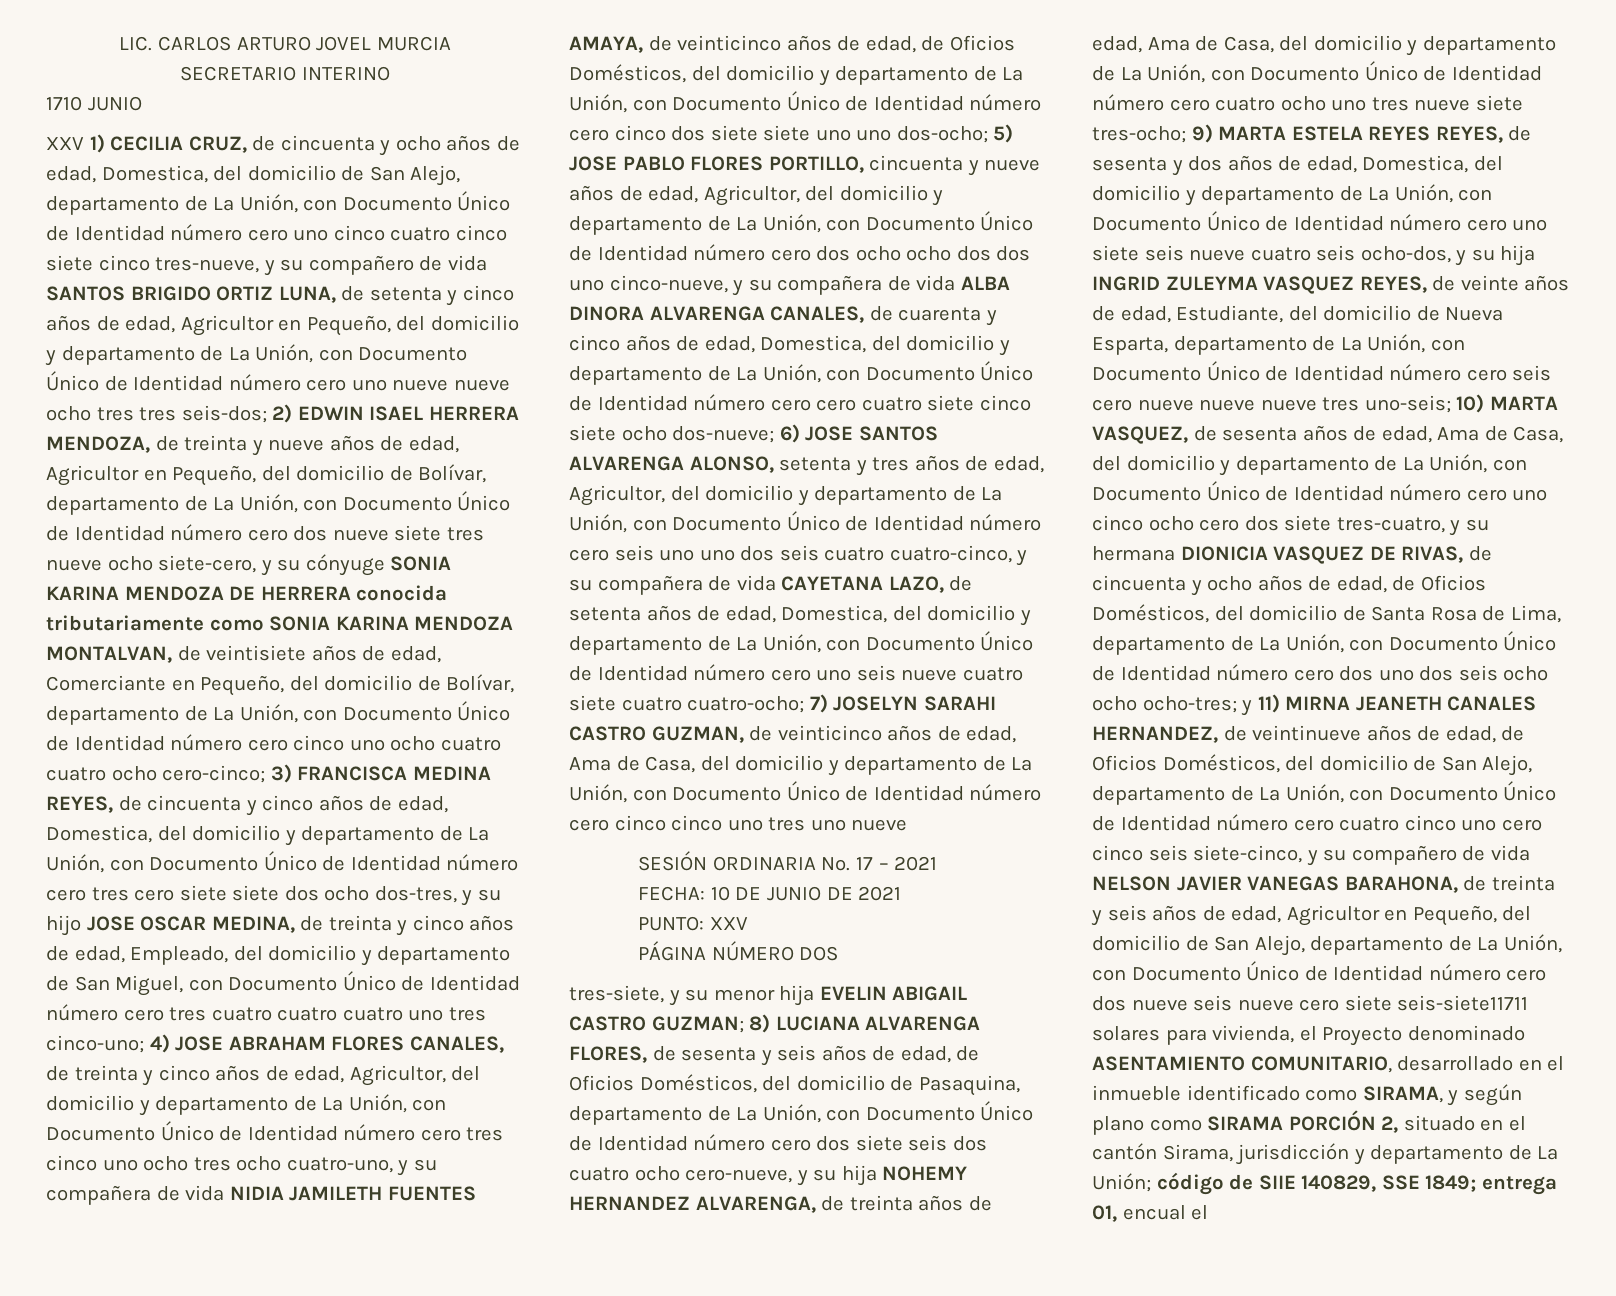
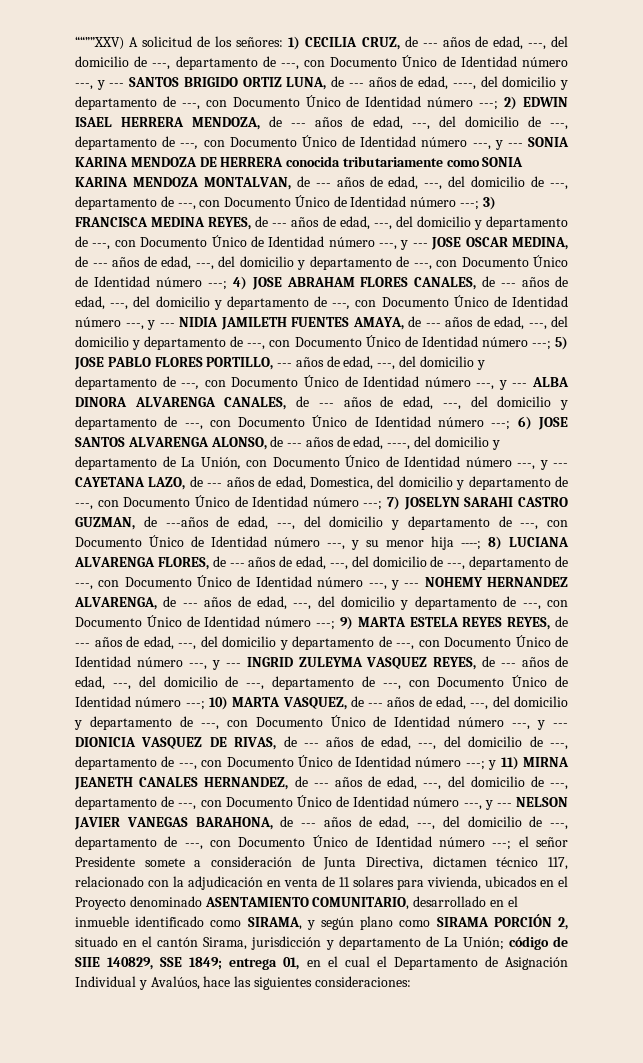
- LIC. CARLOS ARTURO JOVEL MURCIA
- SECRETARIO INTERINO
- 1710 JUNIO
- XXV 1) CECILIA CRUZ, de cincuenta y ocho años de edad, Domestica, del domicilio de San Alejo, departamento de La Unión, con Documento Único de Identidad número cero uno cinco cuatro cinco siete cinco tres-nueve, y su compañero de vida SANTOS BRIGIDO ORTIZ LUNA, de setenta y cinco años de edad, Agricultor en Pequeño, del domicilio y departamento de La Unión, con Documento Único de Identidad número cero uno nueve nueve ocho tres tres seis-dos; 2) EDWIN ISAEL HERRERA MENDOZA, de treinta y nueve años de edad, Agricultor en Pequeño, del domicilio de Bolívar, departamento de La Unión, con Documento Único de Identidad número cero dos nueve siete tres nueve ocho siete-cero, y su cónyuge SONIA KARINA MENDOZA DE HERRERA conocida tributariamente como SONIA KARINA MENDOZA MONTALVAN, de veintisiete años de edad, Comerciante en Pequeño, del domicilio de Bolívar, departamento de La Unión, con Documento Único de Identidad número cero cinco uno ocho cuatro cuatro ocho cero-cinco; 3) FRANCISCA MEDINA REYES, de cincuenta y cinco años de edad, Domestica, del domicilio y departamento de La Unión, con Documento Único de Identidad número cero tres cero siete siete dos ocho dos-tres, y su hijo JOSE OSCAR MEDINA, de treinta y cinco años de edad, Empleado, del domicilio y departamento de San Miguel, con Documento Único de Identidad número cero tres cuatro cuatro cuatro uno tres cinco-uno; 4) JOSE ABRAHAM FLORES CANALES, de treinta y cinco años de edad, Agricultor, del domicilio y departamento de La Unión, con Documento Único de Identidad número cero tres cinco uno ocho tres ocho cuatro-uno, y su compañera de vida NIDIA JAMILETH FUENTES AMAYA, de veinticinco años de edad, de Oficios Domésticos, del domicilio y departamento de La Unión, con Documento Único de Identidad número cero cinco dos siete siete uno uno dos-ocho; 5) JOSE PABLO FLORES PORTILLO, cincuenta y nueve años de edad, Agricultor, del domicilio y departamento de La Unión, con Documento Único de Identidad número cero dos ocho ocho dos dos uno cinco-nueve, y su compañera de vida ALBA DINORA ALVARENGA CANALES, de cuarenta y cinco años de edad, Domestica, del domicilio y departamento de La Unión, con Documento Único de Identidad número cero cero cuatro siete cinco siete ocho dos-nueve; 6) JOSE SANTOS ALVARENGA ALONSO, setenta y tres años de edad, Agricultor, del domicilio y departamento de La Unión, con Documento Único de Identidad número cero seis uno uno dos seis cuatro cuatro-cinco, y su compañera de vida CAYETANA LAZO, de setenta años de edad, Domestica, del domicilio y departamento de La Unión, con Documento Único de Identidad número cero uno seis nueve cuatro siete cuatro cuatro-ocho; 7) JOSELYN SARAHI CASTRO GUZMAN, de veinticinco años de edad, Ama de Casa, del domicilio y departamento de La Unión, con Documento Único de Identidad número cero cinco cinco uno tres uno nueve
- SESIÓN ORDINARIA No. 17 – 2021
- FECHA: 10 DE JUNIO DE 2021
- PUNTO: XXV
- PÁGINA NÚMERO DOS
- tres-siete, y su menor hija EVELIN ABIGAIL CASTRO GUZMAN; 8) LUCIANA ALVARENGA FLORES, de sesenta y seis años de edad, de Oficios Domésticos, del domicilio de Pasaquina, departamento de La Unión, con Documento Único de Identidad número cero dos siete seis dos cuatro ocho cero-nueve, y su hija NOHEMY HERNANDEZ ALVARENGA, de treinta años de edad, Ama de Casa, del domicilio y departamento de La Unión, con Documento Único de Identidad número cero cuatro ocho uno tres nueve siete tres-ocho; 9) MARTA ESTELA REYES REYES, de sesenta y dos años de edad, Domestica, del domicilio y departamento de La Unión, con Documento Único de Identidad número cero uno siete seis nueve cuatro seis ocho-dos, y su hija INGRID ZULEYMA VASQUEZ REYES, de veinte años de edad, Estudiante, del domicilio de Nueva Esparta, departamento de La Unión, con Documento Único de Identidad número cero seis cero nueve nueve nueve tres uno-seis; 10) MARTA VASQUEZ, de sesenta años de edad, Ama de Casa, del domicilio y departamento de La Unión, con Documento Único de Identidad número cero uno cinco ocho cero dos siete tres-cuatro, y su hermana DIONICIA VASQUEZ DE RIVAS, de cincuenta y ocho años de edad, de Oficios Domésticos, del domicilio de Santa Rosa de Lima, departamento de La Unión, con Documento Único de Identidad número cero dos uno dos seis ocho ocho ocho-tres;
+ ““””XXV) A solicitud de los señores: 1) CECILIA CRUZ, de --- años de edad, ---, del domicilio de ---, departamento de ---, con Documento Único de Identidad número ---, y --- SANTOS BRIGIDO ORTIZ LUNA, de --- años de edad, ----, del domicilio y departamento de ---, con Documento Único de Identidad número ---; 2) EDWIN ISAEL HERRERA MENDOZA, de --- años de edad, ---, del domicilio de ---, departamento de ---, con Documento Único de Identidad número ---, y --- SONIA KARINA MENDOZA DE HERRERA conocida tributariamente como SONIA KARINA MENDOZA MONTALVAN, de --- años de edad, ---, del domicilio de ---, departamento de ---, con Documento Único de Identidad número ---; 3) FRANCISCA MEDINA REYES, de --- años de edad, ---, del domicilio y departamento de ---, con Documento Único de Identidad número ---, y --- JOSE OSCAR MEDINA, de --- años de edad, ---, del domicilio y departamento de ---, con Documento Único de Identidad número ---; 4) JOSE ABRAHAM FLORES CANALES, de --- años de edad, ---, del domicilio y departamento de ---, con Documento Único de Identidad número ---, y --- NIDIA JAMILETH FUENTES AMAYA, de --- años de edad, ---, del domicilio y departamento de ---, con Documento Único de Identidad número ---; 5) JOSE PABLO FLORES PORTILLO, --- años de edad, ---, del domicilio y departamento de ---, con Documento Único de Identidad número ---, y --- ALBA DINORA ALVARENGA CANALES, de --- años de edad, ---, del domicilio y departamento de ---, con Documento Único de Identidad número ---; 6) JOSE SANTOS ALVARENGA ALONSO, de --- años de edad, ----, del domicilio y departamento de La Unión, con Documento Único de Identidad número ---, y --- CAYETANA LAZO, de --- años de edad, Domestica, del domicilio y departamento de ---, con Documento Único de Identidad número ---; 7) JOSELYN SARAHI CASTRO GUZMAN, de ---años de edad, ---, del domicilio y departamento de ---, con Documento Único de Identidad número ---, y su menor hija ----; 8) LUCIANA ALVARENGA FLORES, de --- años de edad, ---, del domicilio de ---, departamento de ---, con Documento Único de Identidad número ---, y --- NOHEMY HERNANDEZ ALVARENGA, de --- años de edad, ---, del domicilio y departamento de ---, con Documento Único de Identidad número ---; 9) MARTA ESTELA REYES REYES, de --- años de edad, ---, del domicilio y departamento de ---, con Documento Único de Identidad número ---, y --- INGRID ZULEYMA VASQUEZ REYES, de --- años de edad, ---, del domicilio de ---, departamento de ---, con Documento Único de Identidad número ---; 10) MARTA VASQUEZ, de --- años de edad, ---, del domicilio y departamento de ---, con Documento Único de Identidad número ---, y --- DIONICIA VASQUEZ DE RIVAS, de --- años de edad, ---, del domicilio de ---, departamento de ---, con Documento Único de Identidad número ---;
- y 11) MIRNA JEANETH CANALES HERNANDEZ, de veintinueve años de edad, de Oficios Domésticos, del domicilio de San Alejo, departamento de La Unión, con Documento Único de Identidad número cero cuatro cinco uno cero cinco seis siete-cinco, y su compañero de vida NELSON JAVIER VANEGAS BARAHONA, de treinta y seis años de edad, Agricultor en Pequeño, del domicilio de San Alejo, departamento de La Unión, con Documento Único de Identidad número cero dos nueve seis nueve cero siete seis-siete11711 solares para vivienda, el Proyecto denominado ASENTAMIENTO COMUNITARIO, desarrollado en el inmueble identificado como SIRAMA, y según plano como SIRAMA PORCIÓN 2, situado en el cantón Sirama, jurisdicción y departamento de La Unión;
+ y 11) MIRNA JEANETH CANALES HERNANDEZ, de --- años de edad, ---, del domicilio de ---, departamento de ---, con Documento Único de Identidad número ---, y --- NELSON JAVIER VANEGAS BARAHONA, de --- años de edad, ---, del domicilio de ---, departamento de ---, con Documento Único de Identidad número ---; el señor Presidente somete a consideración de Junta Directiva, dictamen técnico 117, relacionado con la adjudicación en venta de 11 solares para vivienda, ubicados en el Proyecto denominado ASENTAMIENTO COMUNITARIO, desarrollado en el inmueble identificado como SIRAMA, y según plano como SIRAMA PORCIÓN 2, situado en el cantón Sirama, jurisdicción y departamento de La Unión;
- entrega 01, encual el
+ entrega 01, en el cual el Departamento de Asignación Individual y Avalúos, hace las siguientes consideraciones:

